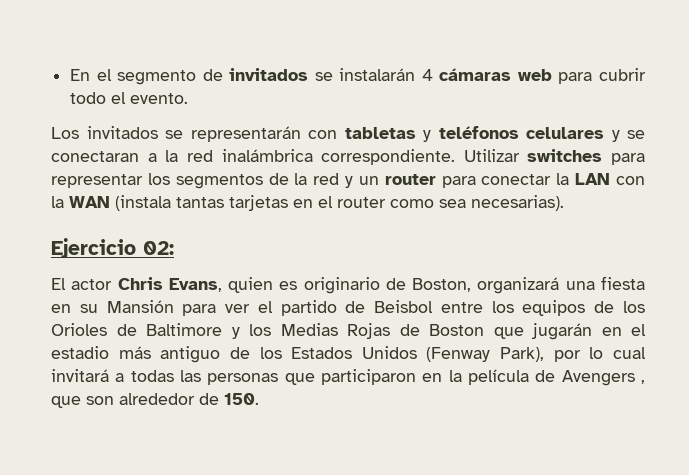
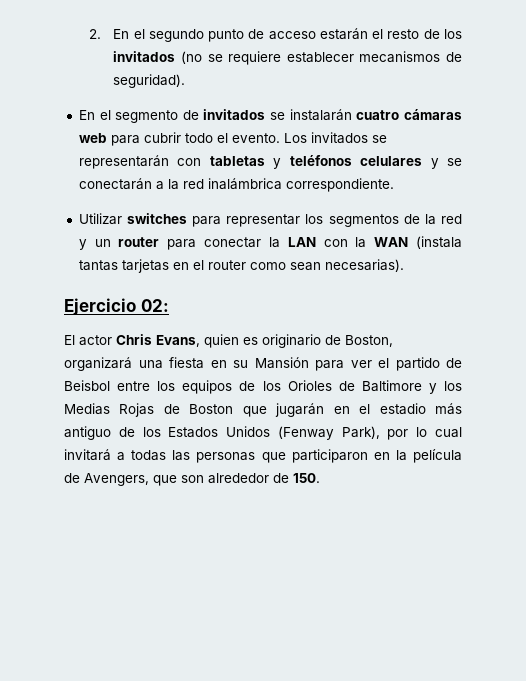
+ 2. En el segundo punto de acceso estarán el resto de los invitados (no se requiere establecer mecanismos de seguridad).
- En el segmento de invitados se instalarán 4 cámaras web para cubrir todo el evento.
- Los invitados se representarán con tabletas y teléfonos celulares y se conectaran a la red inalámbrica correspondiente. Utilizar switches para representar los segmentos de la red y un router para conectar la LAN con la WAN (instala tantas tarjetas en el router como sea necesarias).
+ En el segmento de invitados se instalarán cuatro cámaras web para cubrir todo el evento. Los invitados se representarán con tabletas y teléfonos celulares y se conectarán a la red inalámbrica correspondiente.
+ Utilizar switches para representar los segmentos de la red y un router para conectar la LAN con la WAN (instala tantas tarjetas en el router como sean necesarias).
- El actor Chris Evans, quien es originario de Boston, organizará una fiesta en su Mansión para ver el partido de Beisbol entre los equipos de los Orioles de Baltimore y los Medias Rojas de Boston que jugarán en el estadio más antiguo de los Estados Unidos (Fenway Park), por lo cual invitará a todas las personas que participaron en la película de Avengers , que son alrededor de 150.
+ El actor Chris Evans, quien es originario de Boston, organizará una fiesta en su Mansión para ver el partido de Beisbol entre los equipos de los Orioles de Baltimore y los Medias Rojas de Boston que jugarán en el estadio más antiguo de los Estados Unidos (Fenway Park), por lo cual invitará a todas las personas que participaron en la película de Avengers, que son alrededor de 150.

